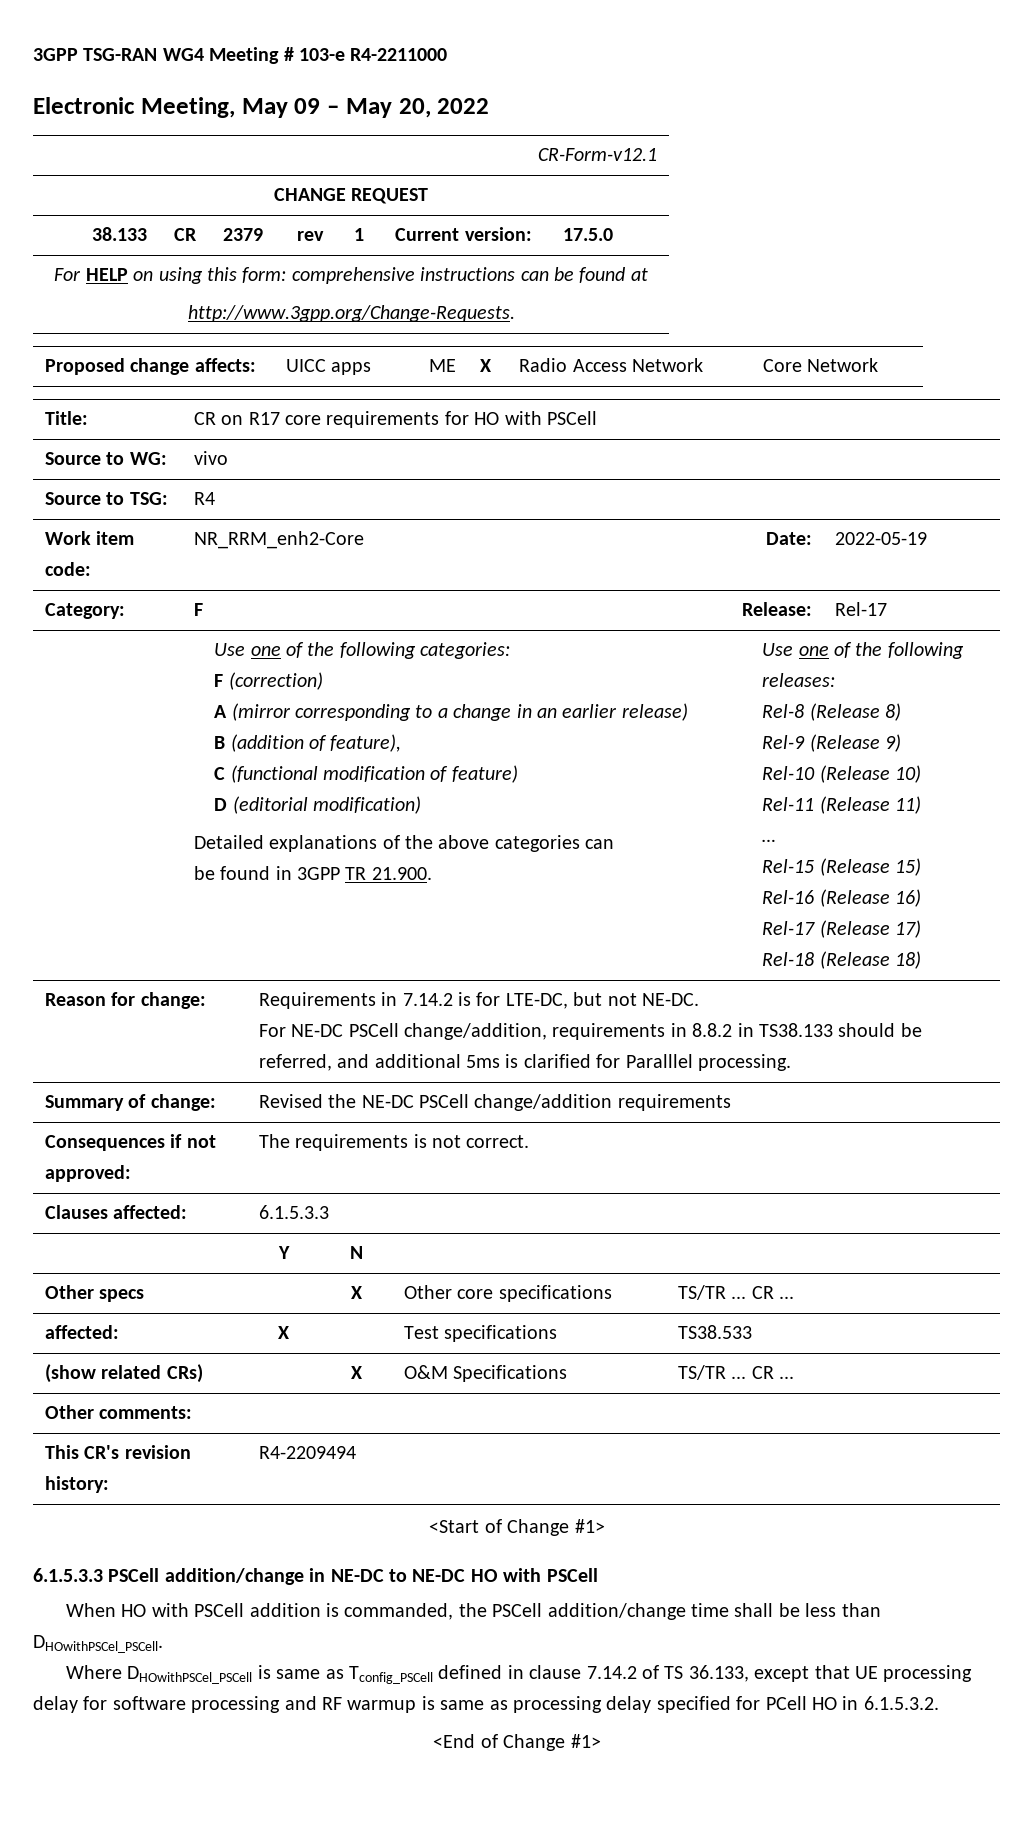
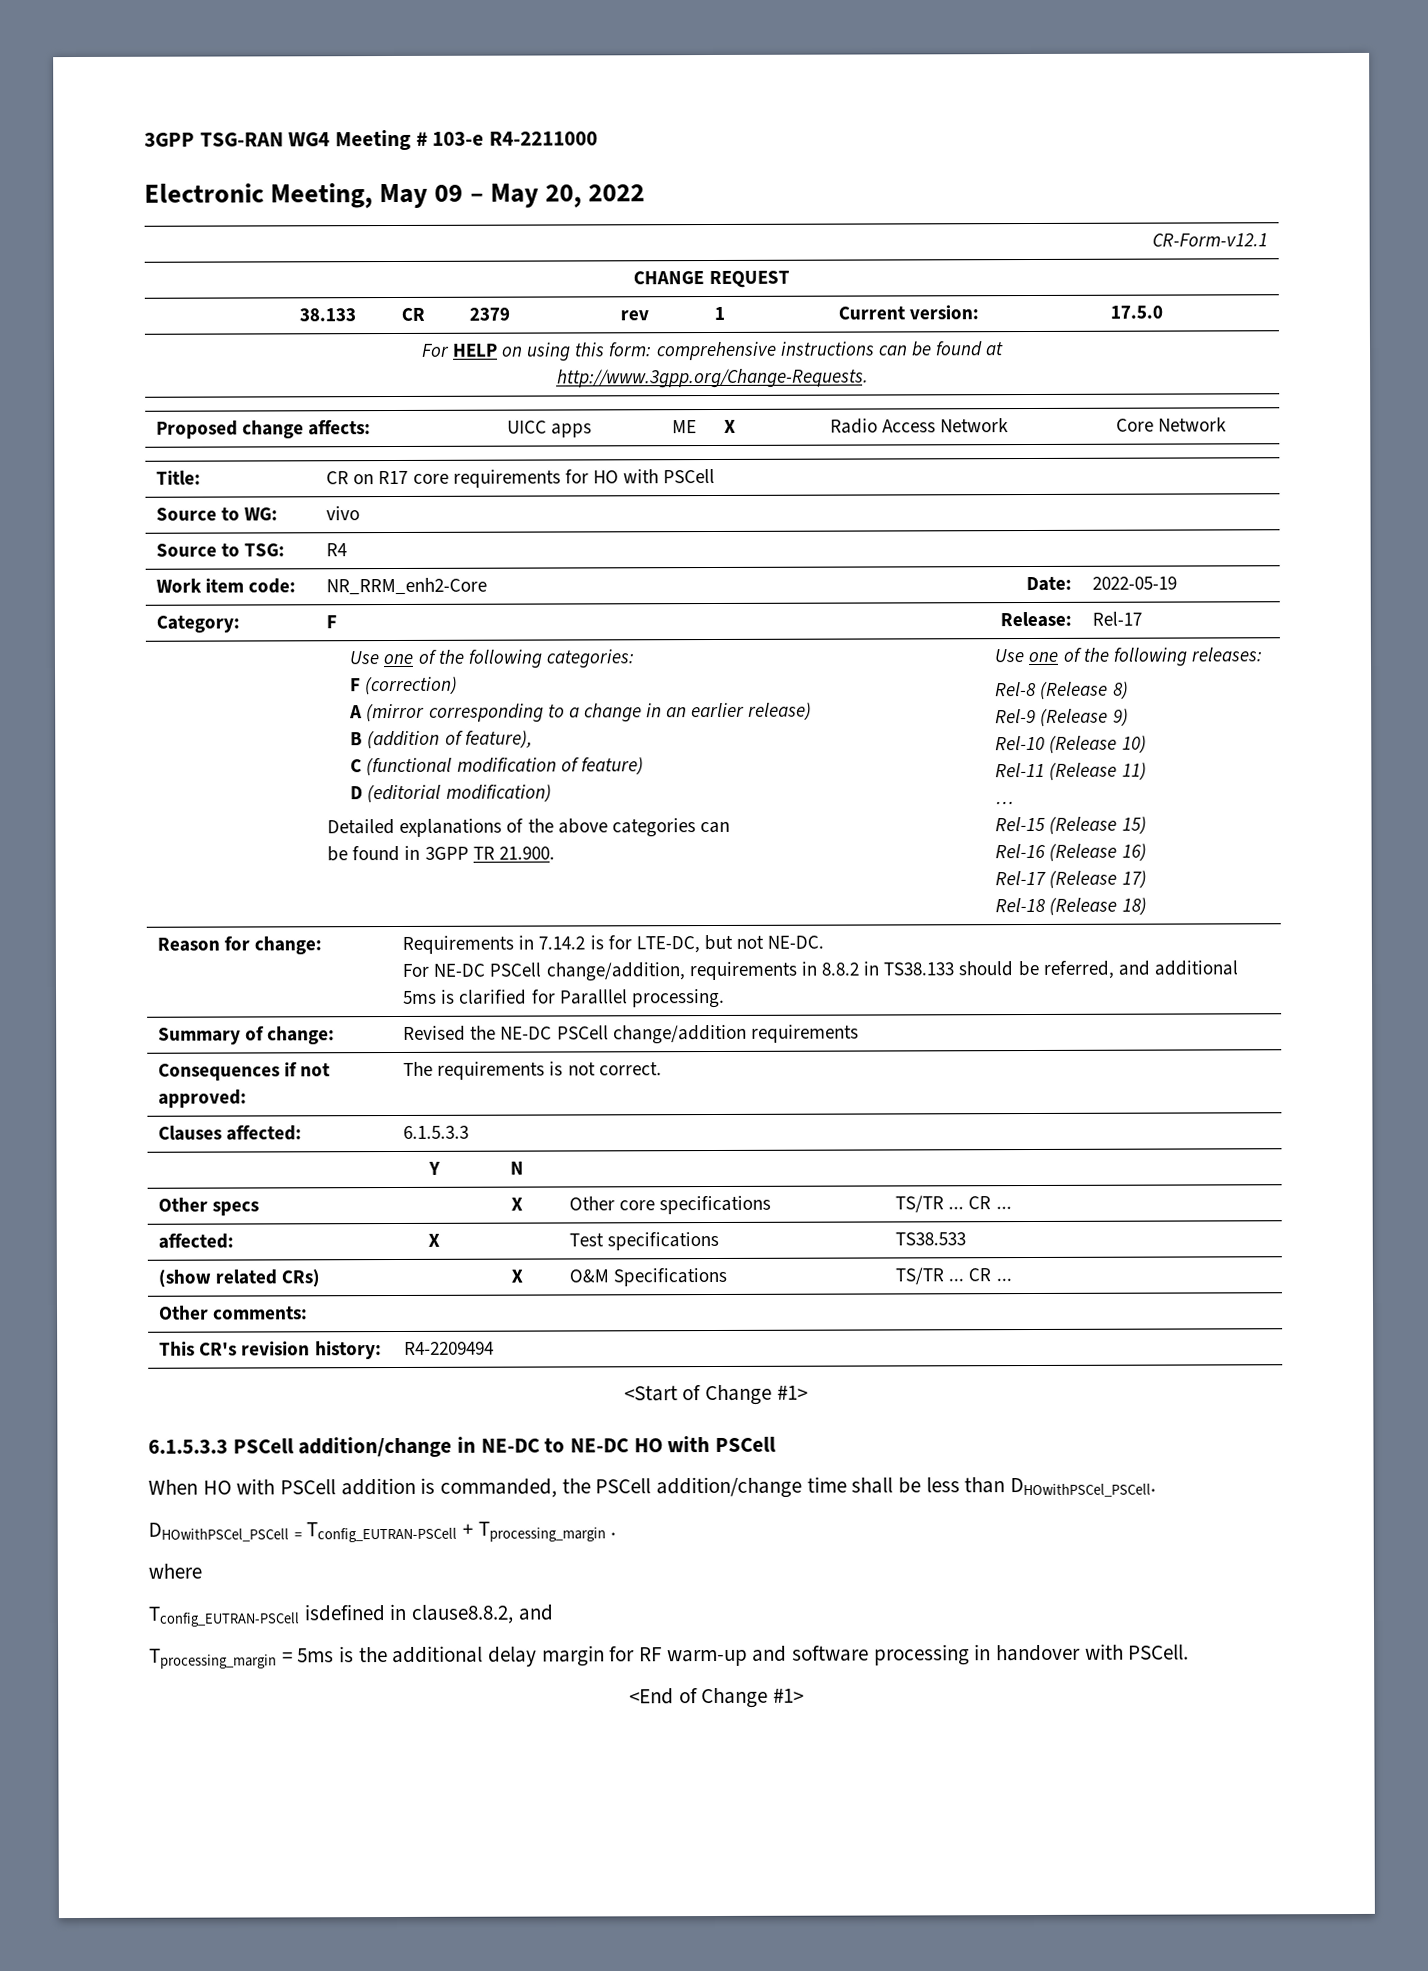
- Where DHOwithPSCel_PSCell is same as Tconfig_PSCell defined in clause 7.14.2 of TS 36.133, except that UE processing delay for software processing and RF warmup is same as processing delay specified for PCell HO in 6.1.5.3.2.
+ DHOwithPSCel_PSCell = Tconfig_EUTRAN-PSCell + Tprocessing_margin .
+ where
+ Tconfig_EUTRAN-PSCell isdefined in clause8.8.2, and
+ Tprocessing_margin = 5ms is the additional delay margin for RF warm-up and software processing in handover with PSCell.

